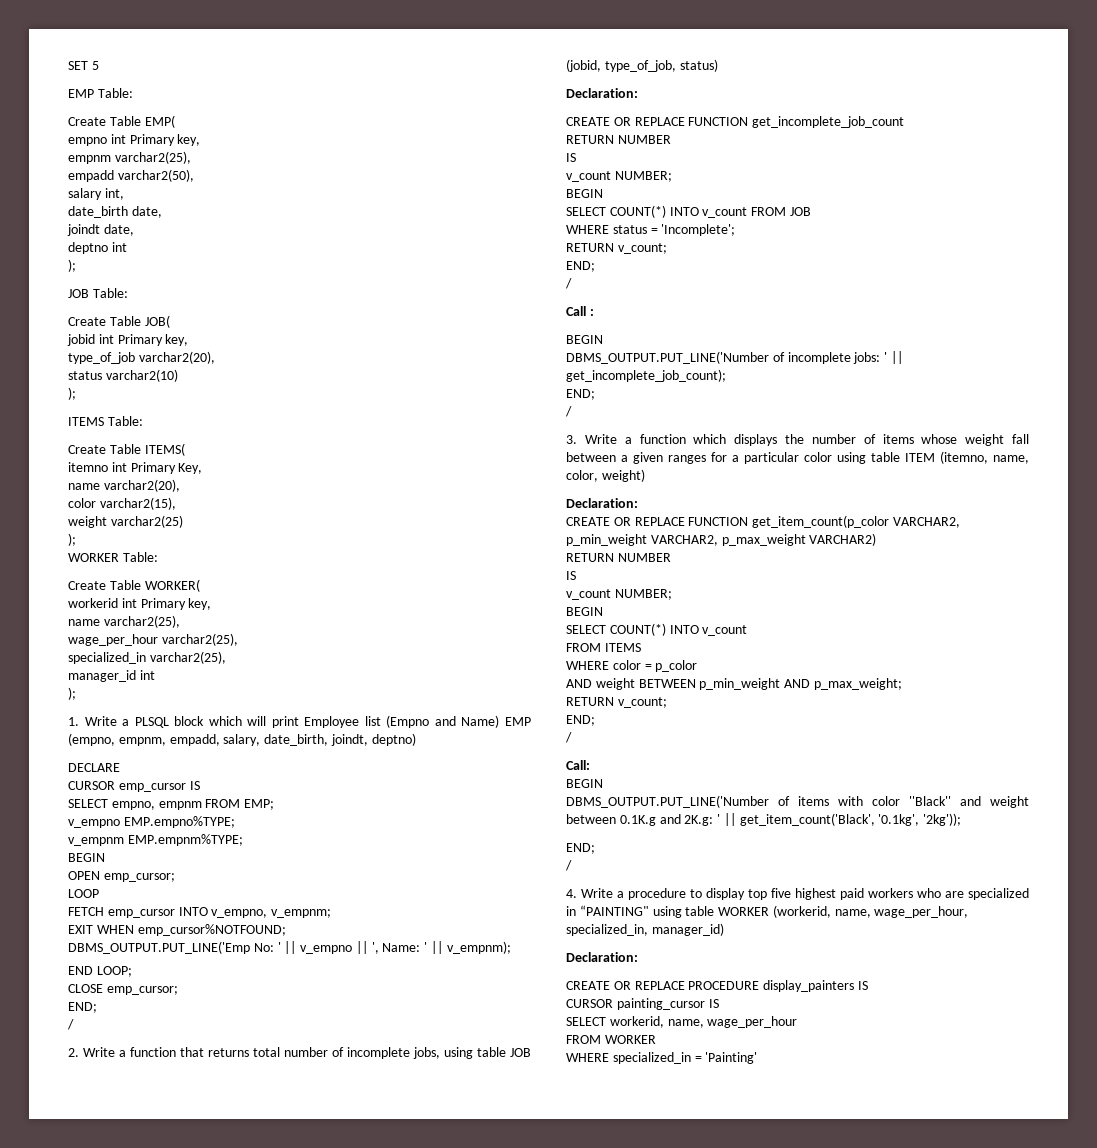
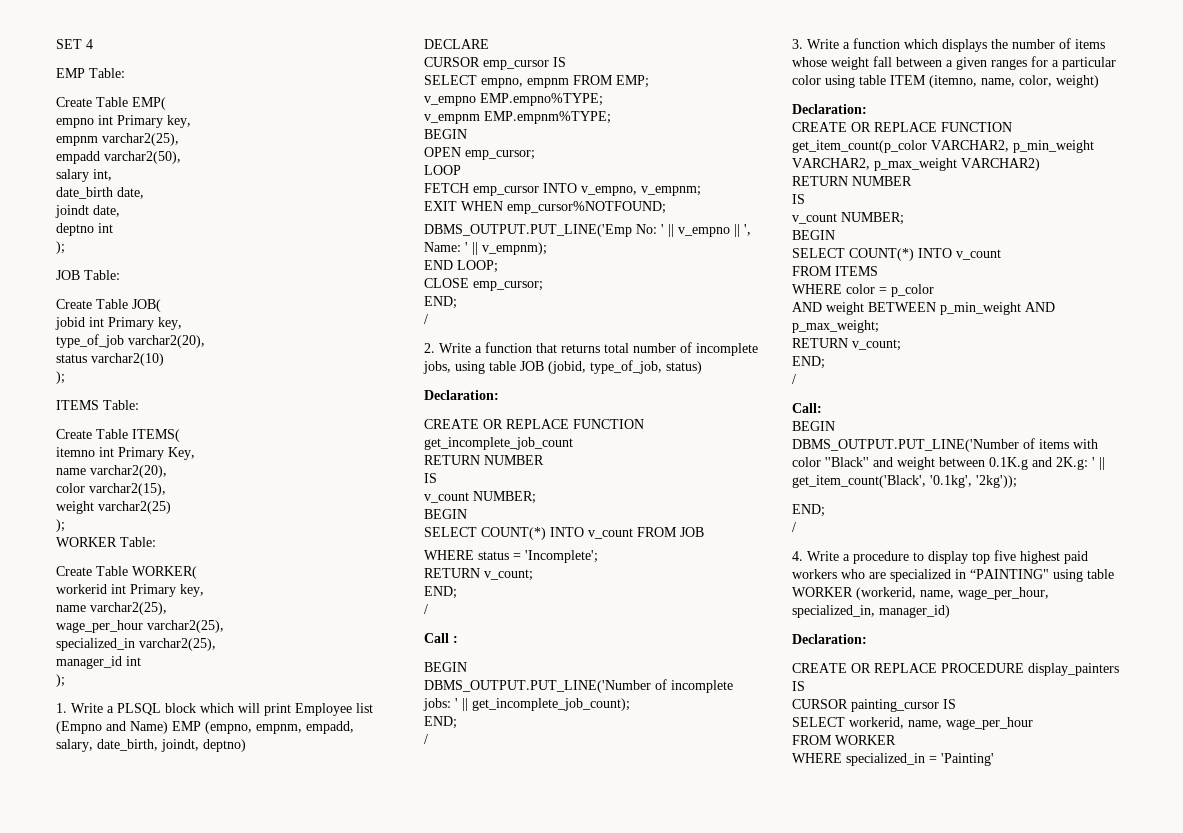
- SET 5
+ SET 4

